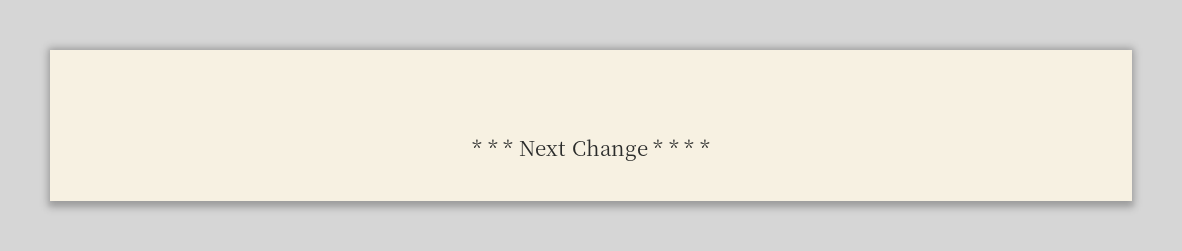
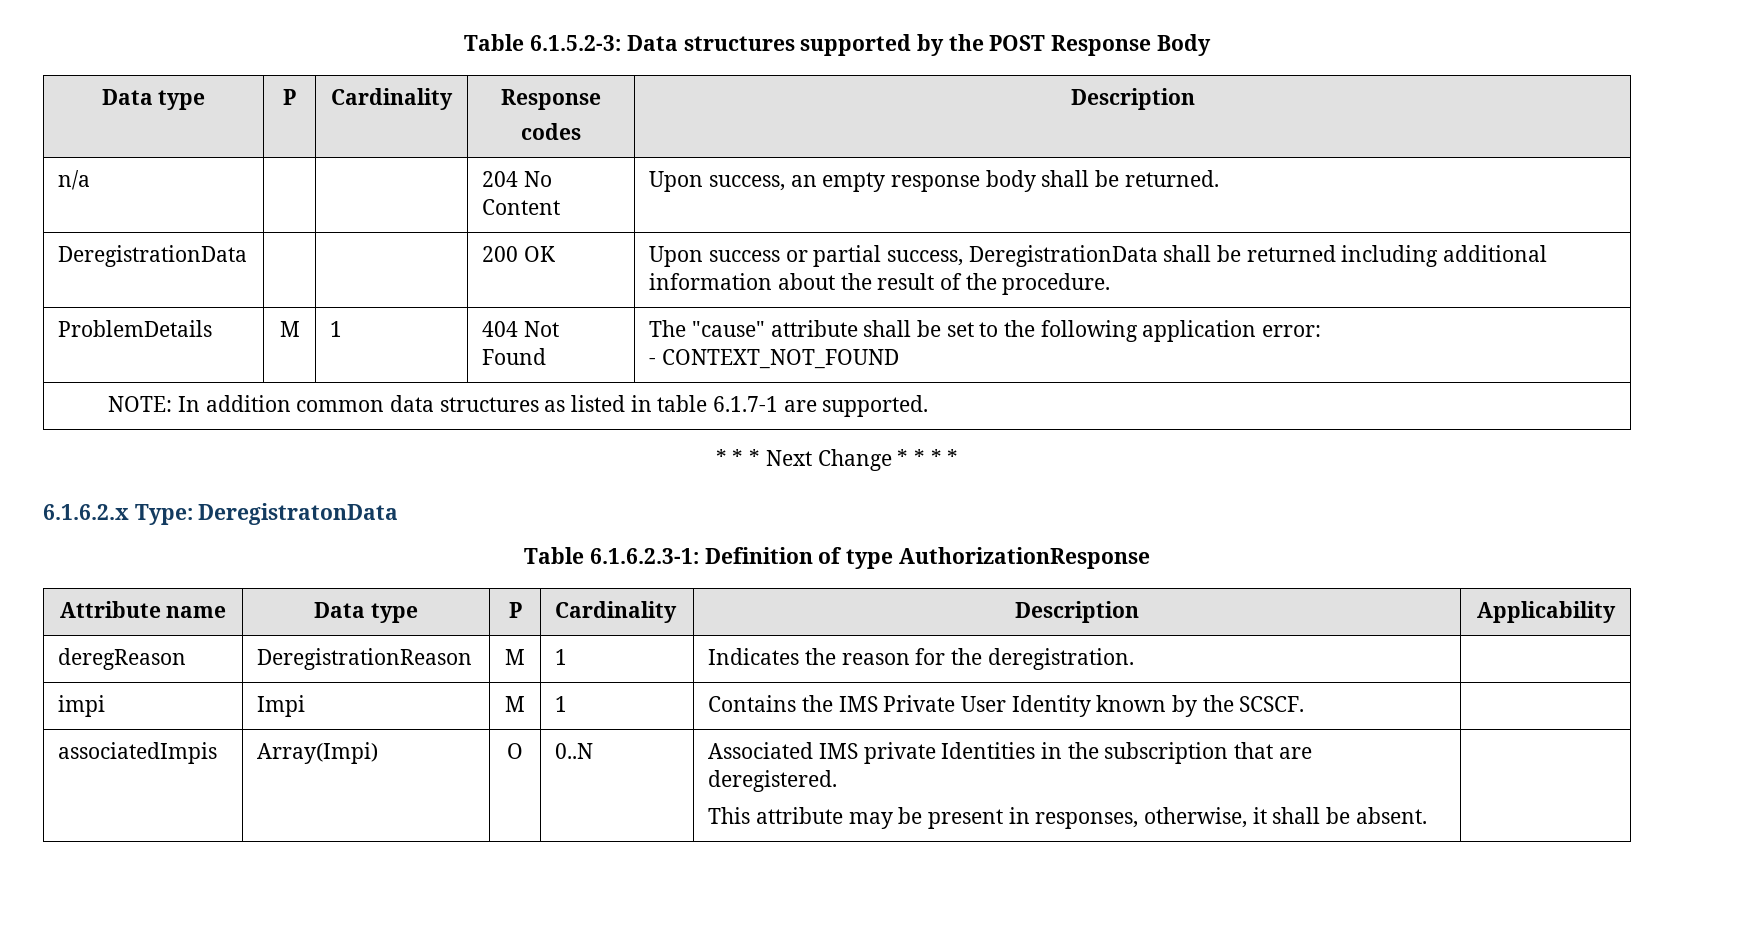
+ Table 6.1.5.2-3: Data structures supported by the POST Response Body
+ Data type | P | Cardinality | Response
+ codes | Description
+ n/a | | | 204 No Content | Upon success, an empty response body shall be returned.
+ DeregistrationData | | | 200 OK | Upon success or partial success, DeregistrationData shall be returned including additional information about the result of the procedure.
+ ProblemDetails | M | 1 | 404 Not Found | The "cause" attribute shall be set to the following application error:
+ - CONTEXT_NOT_FOUND
+ NOTE: In addition common data structures as listed in table 6.1.7-1 are supported.
+ 6.1.6.2.x Type: DeregistratonData
+ Table 6.1.6.2.3-1: Definition of type AuthorizationResponse
+ Attribute name | Data type | P | Cardinality | Description | Applicability
+ deregReason | DeregistrationReason | M | 1 | Indicates the reason for the deregistration. |
+ impi | Impi | M | 1 | Contains the IMS Private User Identity known by the SCSCF. |
+ associatedImpis | Array(Impi) | O | 0..N | Associated IMS private Identities in the subscription that are deregistered.
+ This attribute may be present in responses, otherwise, it shall be absent. |

